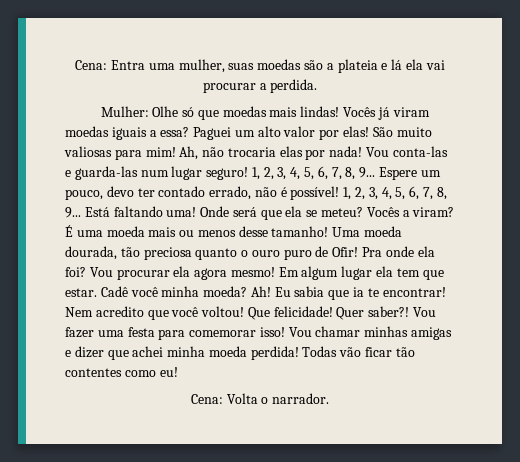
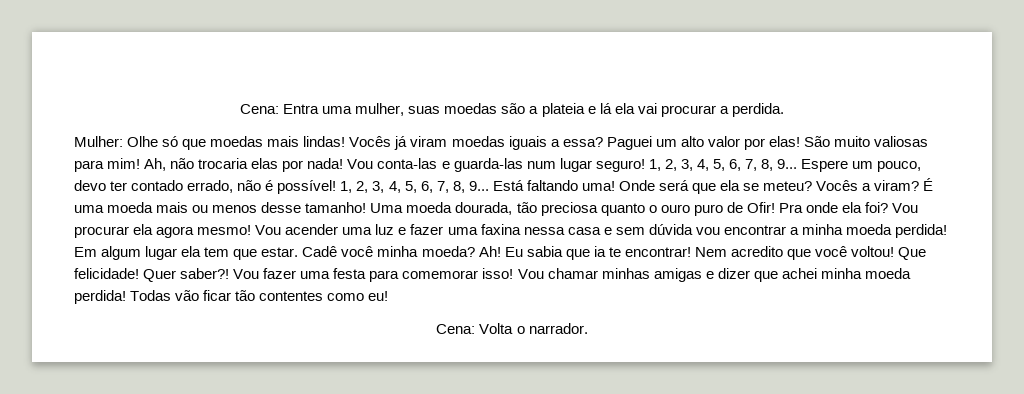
+ Vou acender uma luz e fazer uma faxina nessa casa e sem dúvida vou encontrar a minha moeda perdida!

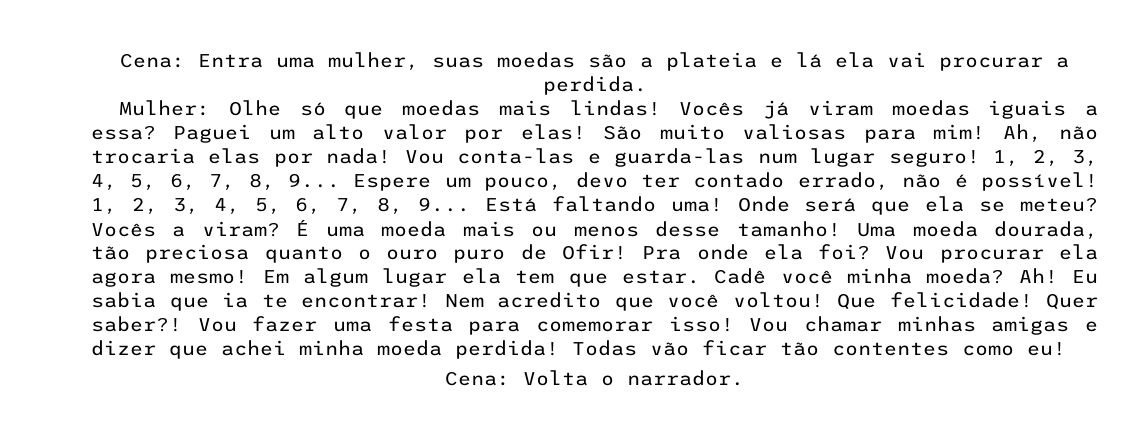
- Vou acender uma luz e fazer uma faxina nessa casa e sem dúvida vou encontrar a minha moeda perdida!

